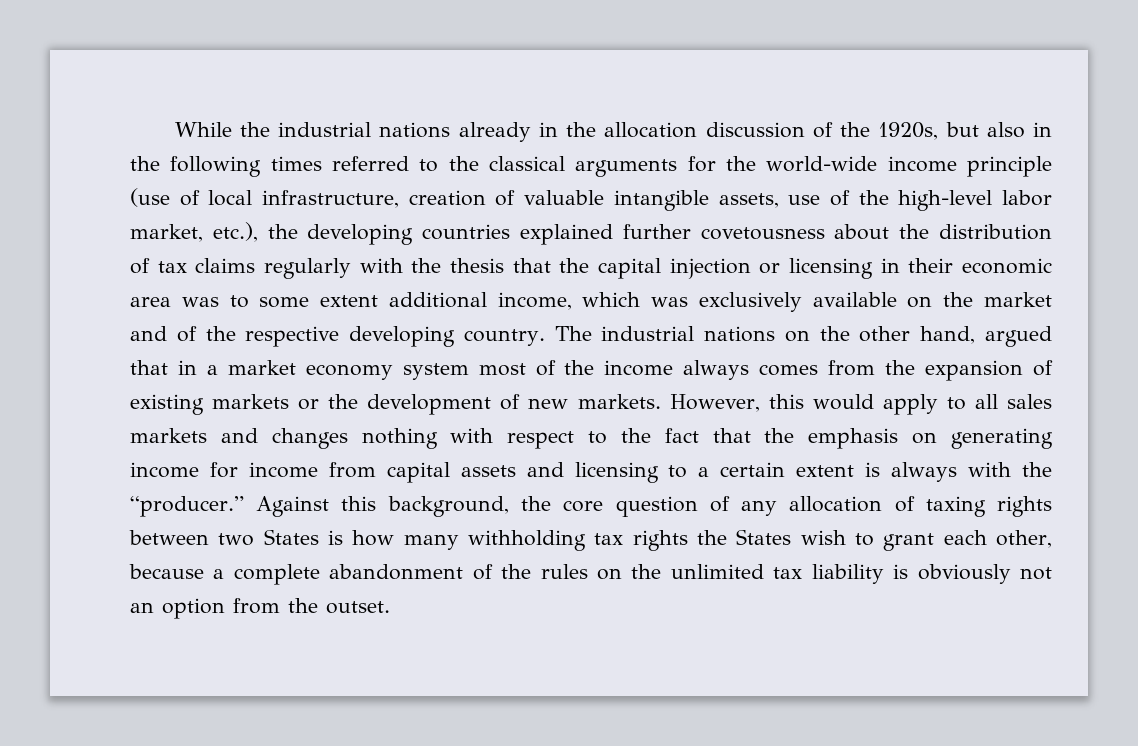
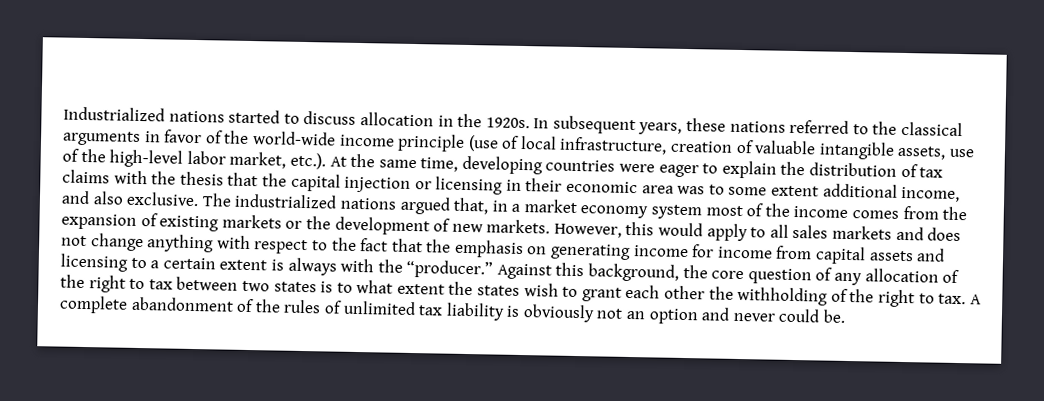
- While the industrial nations already in the allocation discussion of the 1920s, but also in the following times referred to the classical arguments for the world-wide income principle (use of local infrastructure, creation of valuable intangible assets, use of the high-level labor market, etc.), the developing countries explained further covetousness about the distribution of tax claims regularly with the thesis that the capital injection or licensing in their economic area was to some extent additional income, which was exclusively available on the market and of the respective developing country. The industrial nations on the other hand, argued that in a market economy system most of the income always comes from the expansion of existing markets or the development of new markets.
+ Industrialized nations started to discuss allocation in the 1920s. In subsequent years, these nations referred to the classical arguments in favor of the world-wide income principle (use of local infrastructure, creation of valuable intangible assets, use of the high-level labor market, etc.). At the same time, developing countries were eager to explain the distribution of tax claims with the thesis that the capital injection or licensing in their economic area was to some extent additional income, and also exclusive. The industrialized nations argued that, in a market economy system most of the income comes from the expansion of existing markets or the development of new markets.
- However, this would apply to all sales markets and changes nothing with respect to the fact that the emphasis on generating income for income from capital assets and licensing to a certain extent is always with the “producer.”
+ However, this would apply to all sales markets and does not change anything with respect to the fact that the emphasis on generating income for income from capital assets and licensing to a certain extent is always with the “producer.”
- Against this background, the core question of any allocation of taxing rights between two States is how many withholding tax rights the States wish to grant each other, because a complete abandonment of the rules on the unlimited tax liability is obviously not an option from the outset.
+ Against this background, the core question of any allocation of the right to tax between two states is to what extent the states wish to grant each other the withholding of the right to tax. A complete abandonment of the rules of unlimited tax liability is obviously not an option and never could be.

